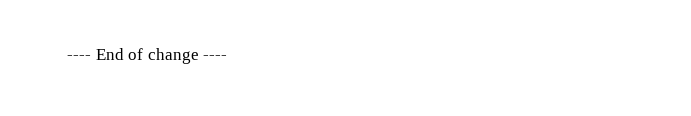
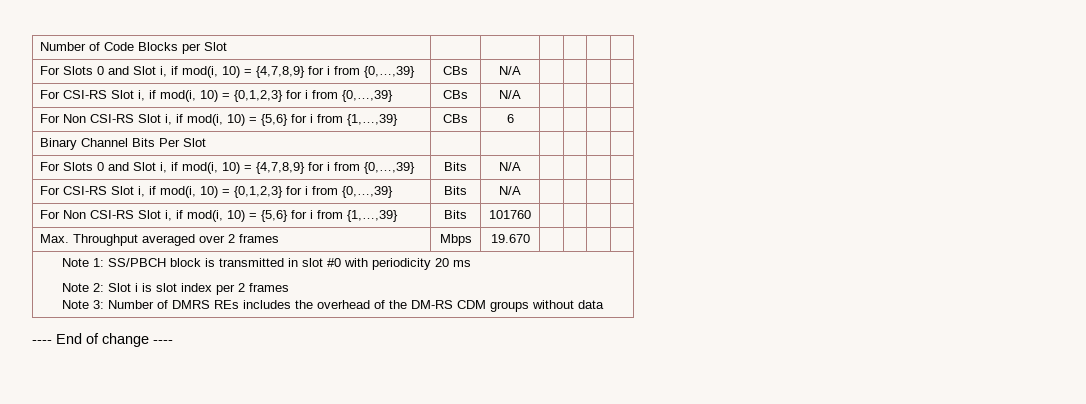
+ Number of Code Blocks per Slot | | | | | |
+ For Slots 0 and Slot i, if mod(i, 10) = {4,7,8,9} for i from {0,…,39} | CBs | N/A | | | |
+ For CSI-RS Slot i, if mod(i, 10) = {0,1,2,3} for i from {0,…,39} | CBs | N/A | | | |
+ For Non CSI-RS Slot i, if mod(i, 10) = {5,6} for i from {1,…,39} | CBs | 6 | | | |
+ Binary Channel Bits Per Slot | | | | | |
+ For Slots 0 and Slot i, if mod(i, 10) = {4,7,8,9} for i from {0,…,39} | Bits | N/A | | | |
+ For CSI-RS Slot i, if mod(i, 10) = {0,1,2,3} for i from {0,…,39} | Bits | N/A | | | |
+ For Non CSI-RS Slot i, if mod(i, 10) = {5,6} for i from {1,…,39} | Bits | 101760 | | | |
+ Max. Throughput averaged over 2 frames | Mbps | 19.670 | | | |
+ Note 1: SS/PBCH block is transmitted in slot #0 with periodicity 20 ms
+ Note 2: Slot i is slot index per 2 frames
+ Note 3: Number of DMRS REs includes the overhead of the DM-RS CDM groups without data

